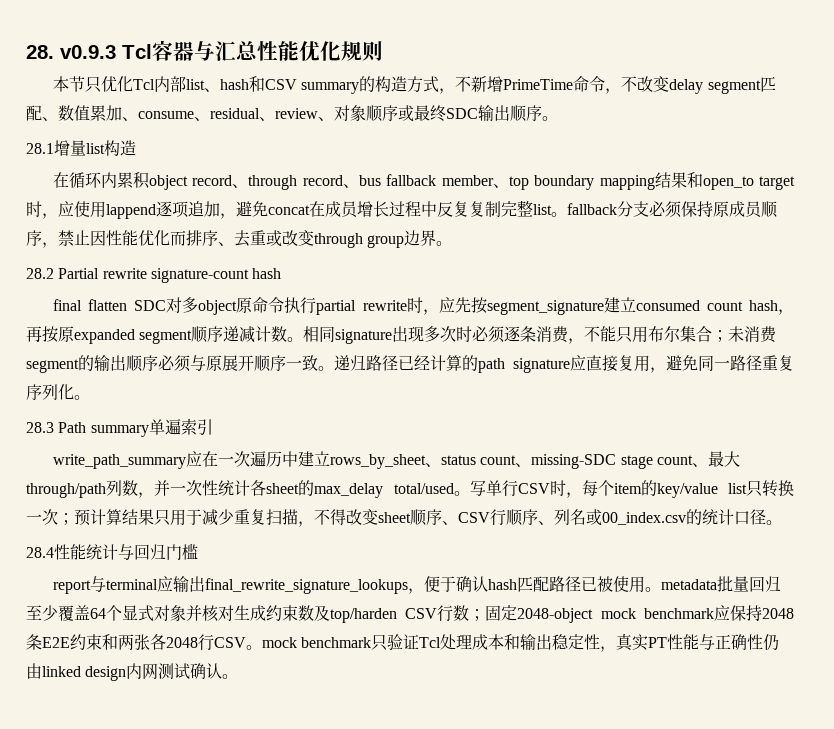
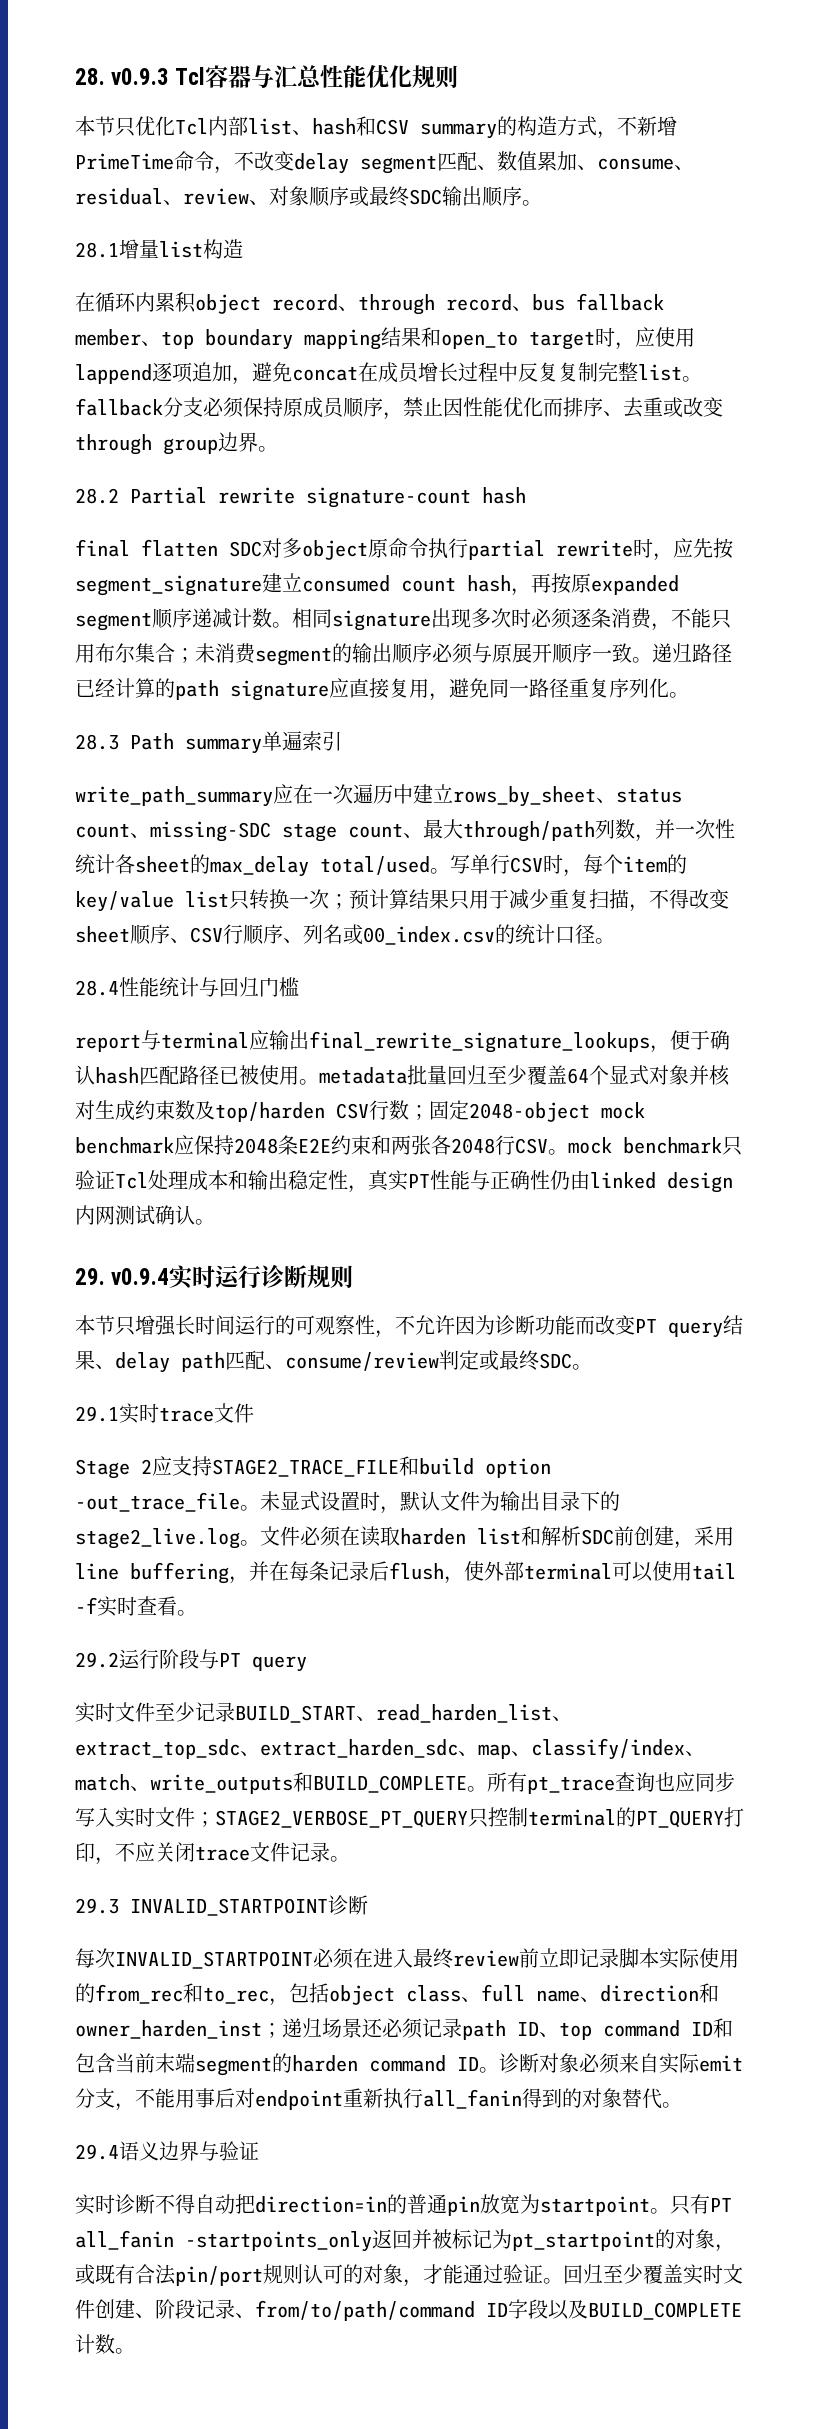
+ 29. v0.9.4实时运行诊断规则
+ 本节只增强长时间运行的可观察性，不允许因为诊断功能而改变PT query结果、delay path匹配、consume/review判定或最终SDC。
+ 29.1实时trace文件
+ Stage 2应支持STAGE2_TRACE_FILE和build option -out_trace_file。未显式设置时，默认文件为输出目录下的stage2_live.log。文件必须在读取harden list和解析SDC前创建，采用line buffering，并在每条记录后flush，使外部terminal可以使用tail -f实时查看。
+ 29.2运行阶段与PT query
+ 实时文件至少记录BUILD_START、read_harden_list、extract_top_sdc、extract_harden_sdc、map、classify/index、match、write_outputs和BUILD_COMPLETE。所有pt_trace查询也应同步写入实时文件；STAGE2_VERBOSE_PT_QUERY只控制terminal的PT_QUERY打印，不应关闭trace文件记录。
+ 29.3 INVALID_STARTPOINT诊断
+ 每次INVALID_STARTPOINT必须在进入最终review前立即记录脚本实际使用的from_rec和to_rec，包括object class、full name、direction和owner_harden_inst；递归场景还必须记录path ID、top command ID和包含当前末端segment的harden command ID。诊断对象必须来自实际emit分支，不能用事后对endpoint重新执行all_fanin得到的对象替代。
+ 29.4语义边界与验证
+ 实时诊断不得自动把direction=in的普通pin放宽为startpoint。只有PT all_fanin -startpoints_only返回并被标记为pt_startpoint的对象，或既有合法pin/port规则认可的对象，才能通过验证。回归至少覆盖实时文件创建、阶段记录、from/to/path/command ID字段以及BUILD_COMPLETE计数。

